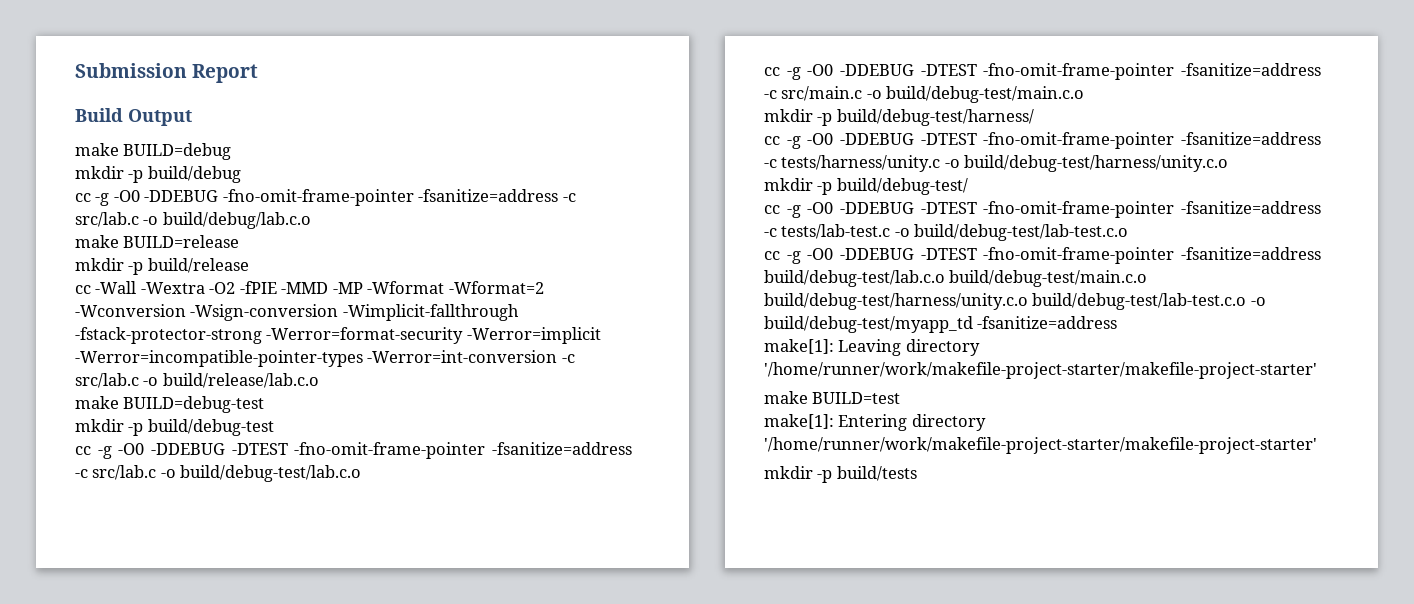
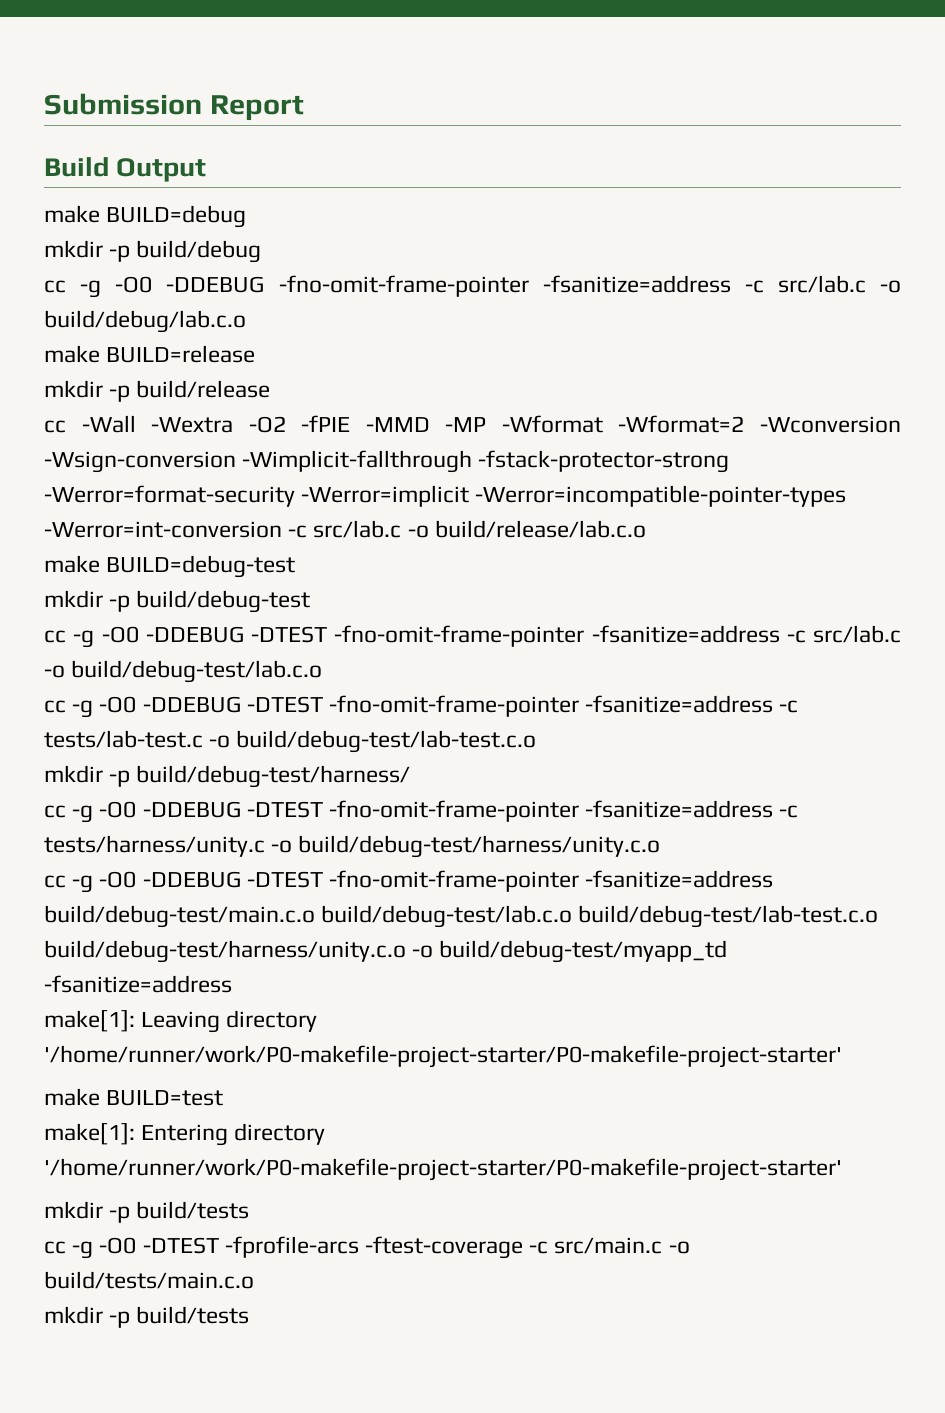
- cc -g -O0 -DDEBUG -DTEST -fno-omit-frame-pointer -fsanitize=address -c src/main.c -o build/debug-test/main.c.o
+ cc -g -O0 -DDEBUG -DTEST -fno-omit-frame-pointer -fsanitize=address -c tests/lab-test.c -o build/debug-test/lab-test.c.o
- mkdir -p build/debug-test/
- cc -g -O0 -DDEBUG -DTEST -fno-omit-frame-pointer -fsanitize=address -c tests/lab-test.c -o build/debug-test/lab-test.c.o
- cc -g -O0 -DDEBUG -DTEST -fno-omit-frame-pointer -fsanitize=address build/debug-test/lab.c.o build/debug-test/main.c.o build/debug-test/harness/unity.c.o build/debug-test/lab-test.c.o -o build/debug-test/myapp_td -fsanitize=address
+ cc -g -O0 -DDEBUG -DTEST -fno-omit-frame-pointer -fsanitize=address build/debug-test/main.c.o build/debug-test/lab.c.o build/debug-test/lab-test.c.o build/debug-test/harness/unity.c.o -o build/debug-test/myapp_td -fsanitize=address
- make[1]: Leaving directory '/home/runner/work/makefile-project-starter/makefile-project-starter'
+ make[1]: Leaving directory '/home/runner/work/P0-makefile-project-starter/P0-makefile-project-starter'
- make[1]: Entering directory '/home/runner/work/makefile-project-starter/makefile-project-starter'
+ make[1]: Entering directory '/home/runner/work/P0-makefile-project-starter/P0-makefile-project-starter'
+ mkdir -p build/tests
+ cc -g -O0 -DTEST -fprofile-arcs -ftest-coverage -c src/main.c -o build/tests/main.c.o

